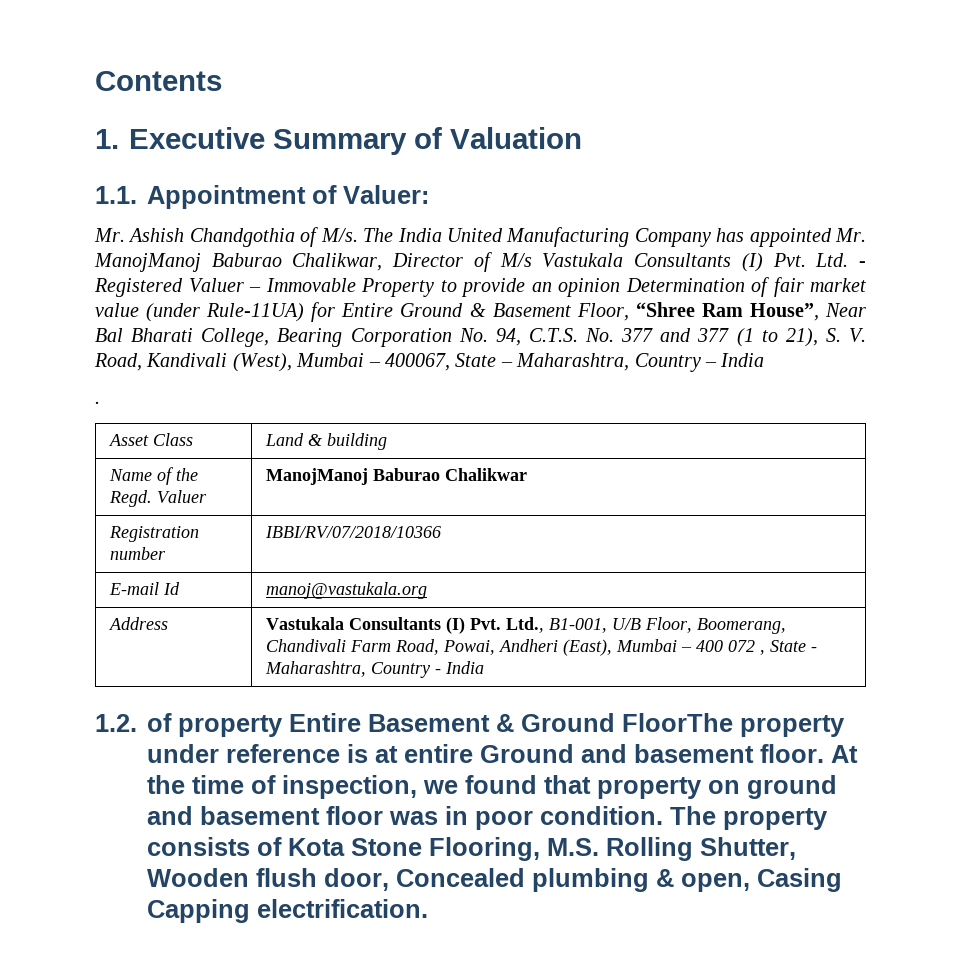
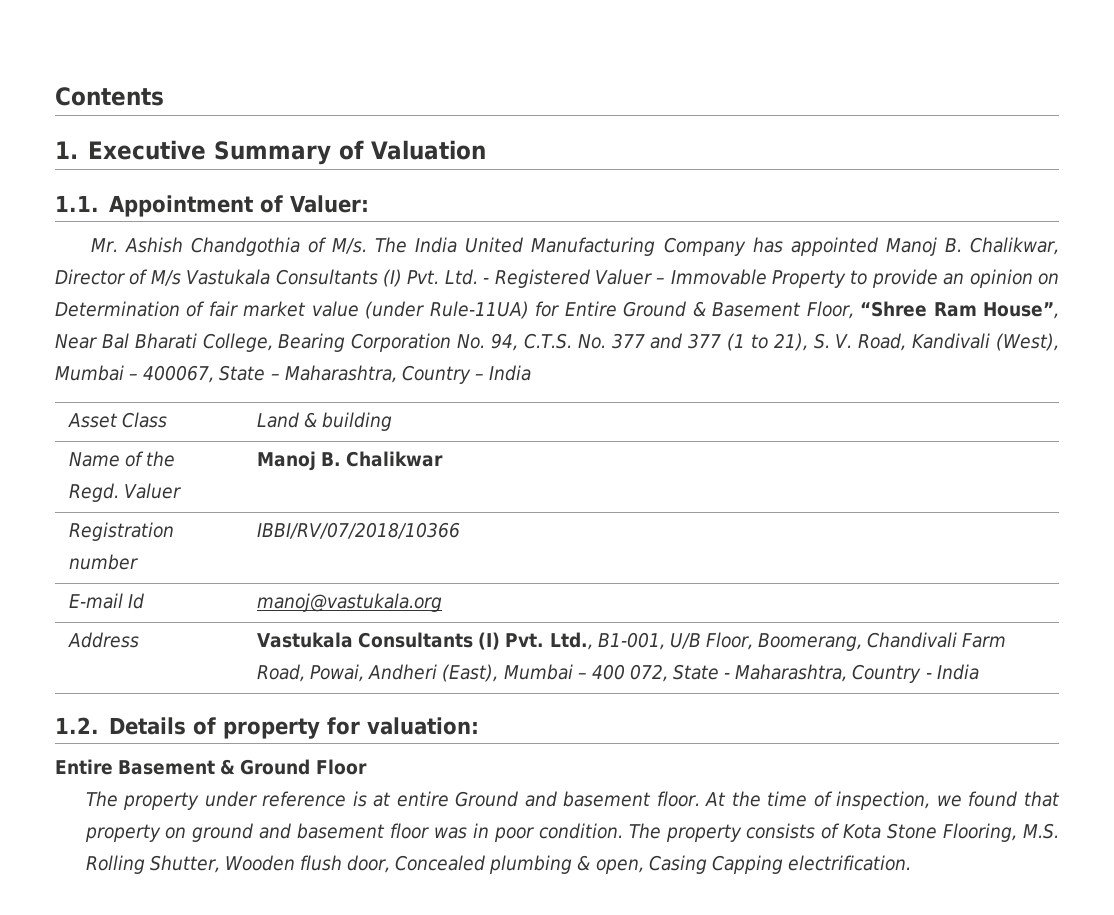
- Mr. Ashish Chandgothia of M/s. The India United Manufacturing Company has appointed Mr. ManojManoj Baburao Chalikwar, Director of M/s Vastukala Consultants (I) Pvt. Ltd. - Registered Valuer – Immovable Property to provide an opinion Determination of fair market value (under Rule-11UA) for Entire Ground & Basement Floor, “Shree Ram House”, Near Bal Bharati College, Bearing Corporation No. 94, C.T.S. No. 377 and 377 (1 to 21), S. V. Road, Kandivali (West), Mumbai – 400067, State – Maharashtra, Country – India
+ Mr. Ashish Chandgothia of M/s. The India United Manufacturing Company has appointed Manoj B. Chalikwar, Director of M/s Vastukala Consultants (I) Pvt. Ltd. - Registered Valuer – Immovable Property to provide an opinion on Determination of fair market value (under Rule-11UA) for Entire Ground & Basement Floor, “Shree Ram House”, Near Bal Bharati College, Bearing Corporation No. 94, C.T.S. No. 377 and 377 (1 to 21), S. V. Road, Kandivali (West), Mumbai – 400067, State – Maharashtra, Country – India
- .
- Name of the Regd. Valuer | ManojManoj Baburao Chalikwar
+ Name of the Regd. Valuer | Manoj B. Chalikwar
- Address | Vastukala Consultants (I) Pvt. Ltd., B1-001, U/B Floor, Boomerang, Chandivali Farm Road, Powai, Andheri (East), Mumbai – 400 072 , State - Maharashtra, Country - India
+ Address | Vastukala Consultants (I) Pvt. Ltd., B1-001, U/B Floor, Boomerang, Chandivali Farm Road, Powai, Andheri (East), Mumbai – 400 072, State - Maharashtra, Country - India
- 1.2. of property Entire Basement & Ground FloorThe property under reference is at entire Ground and basement floor.
+ 1.2. Details of property for valuation:
+ Entire Basement & Ground Floor
+ The property under reference is at entire Ground and basement floor.

